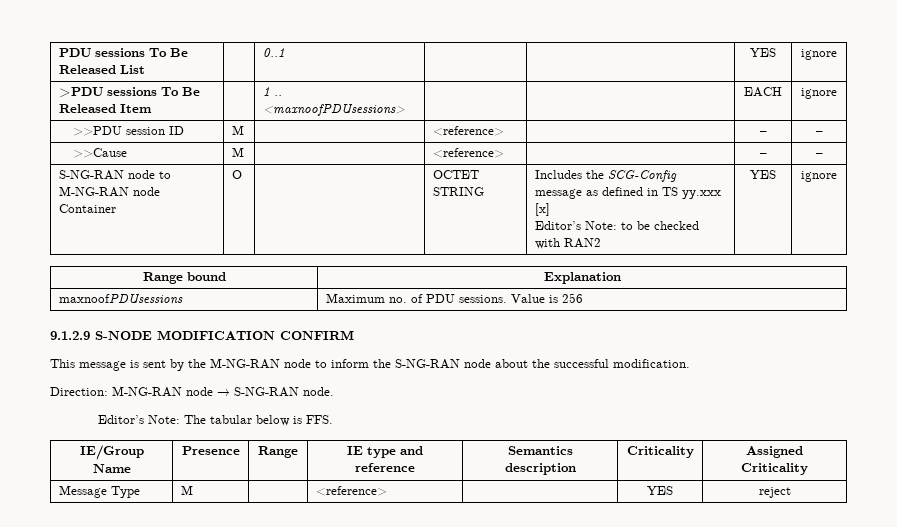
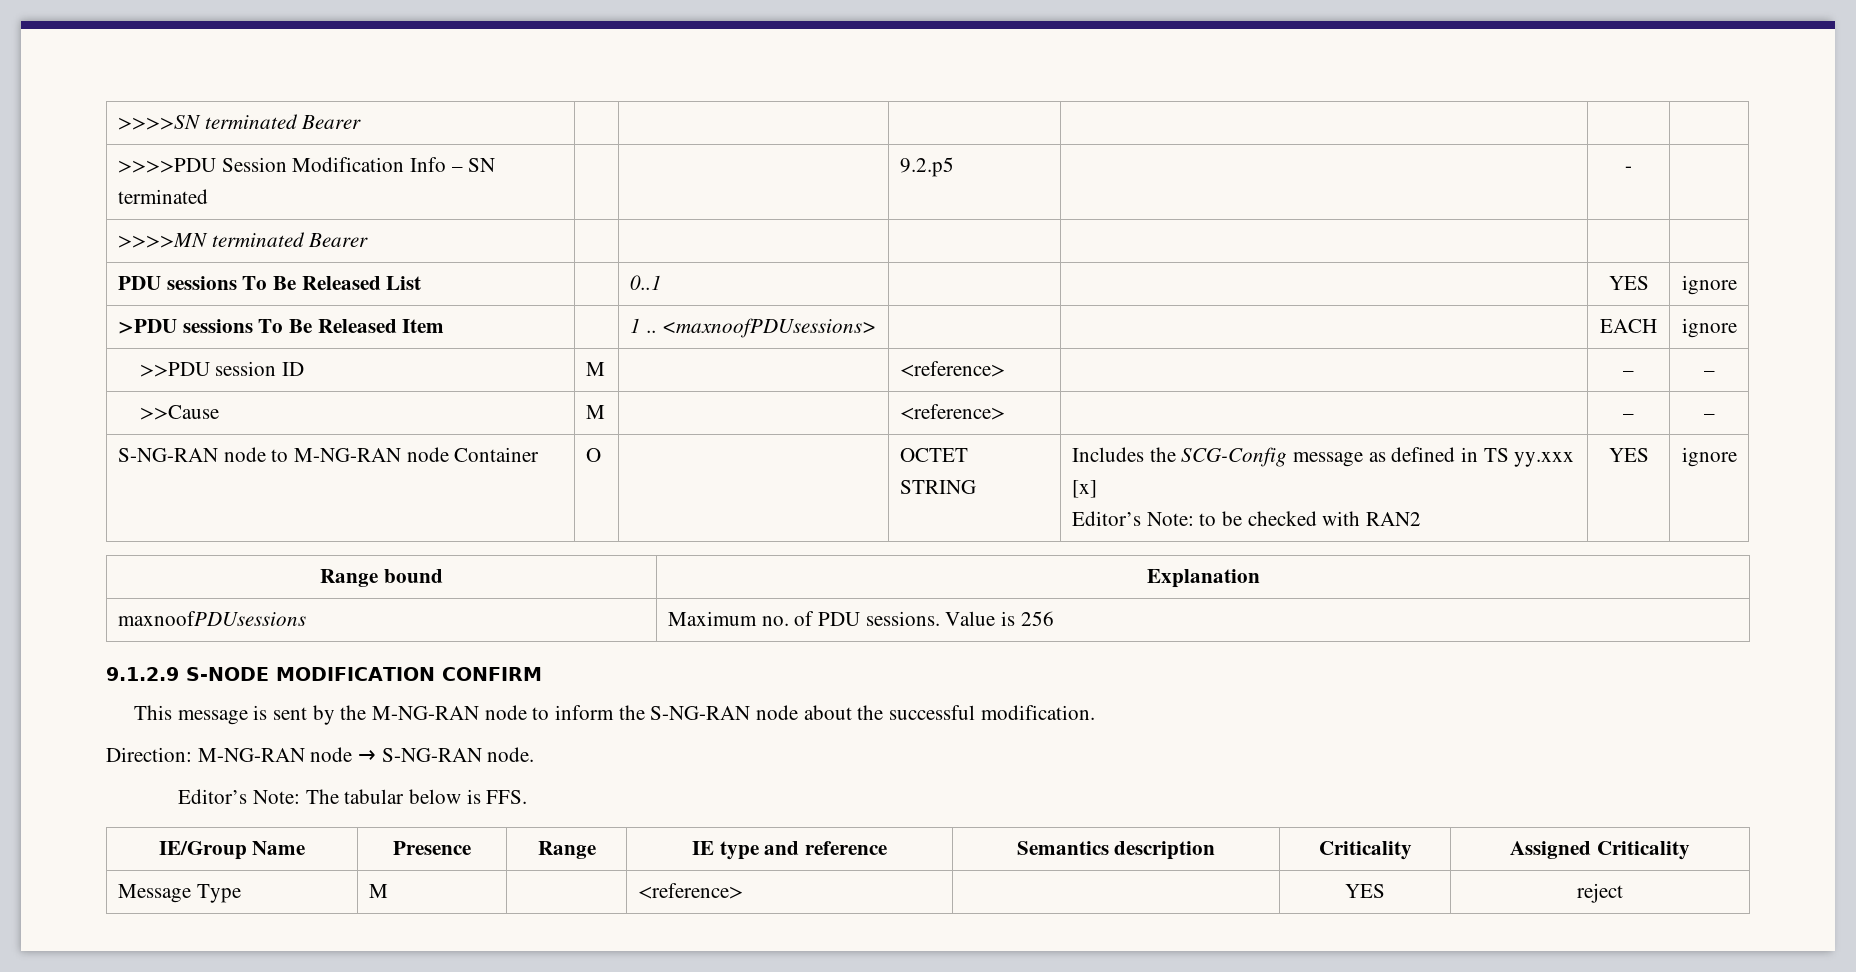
+ >>>>SN terminated Bearer | | | | | |
+ >>>>PDU Session Modification Info – SN terminated | | | 9.2.p5 | | - |
+ >>>>MN terminated Bearer | | | | | |

